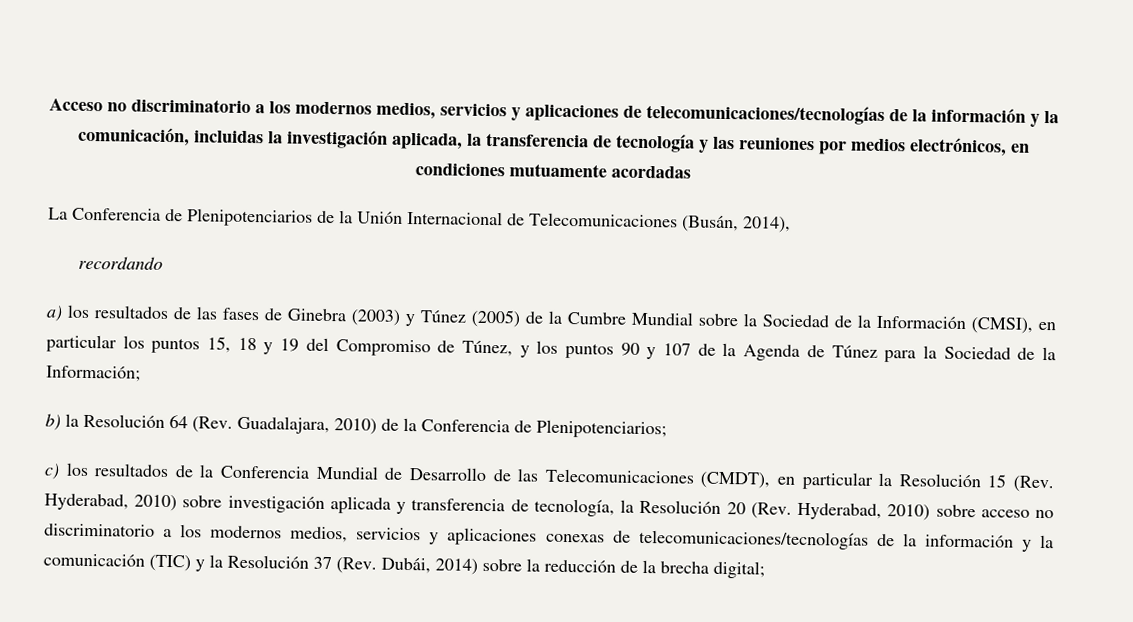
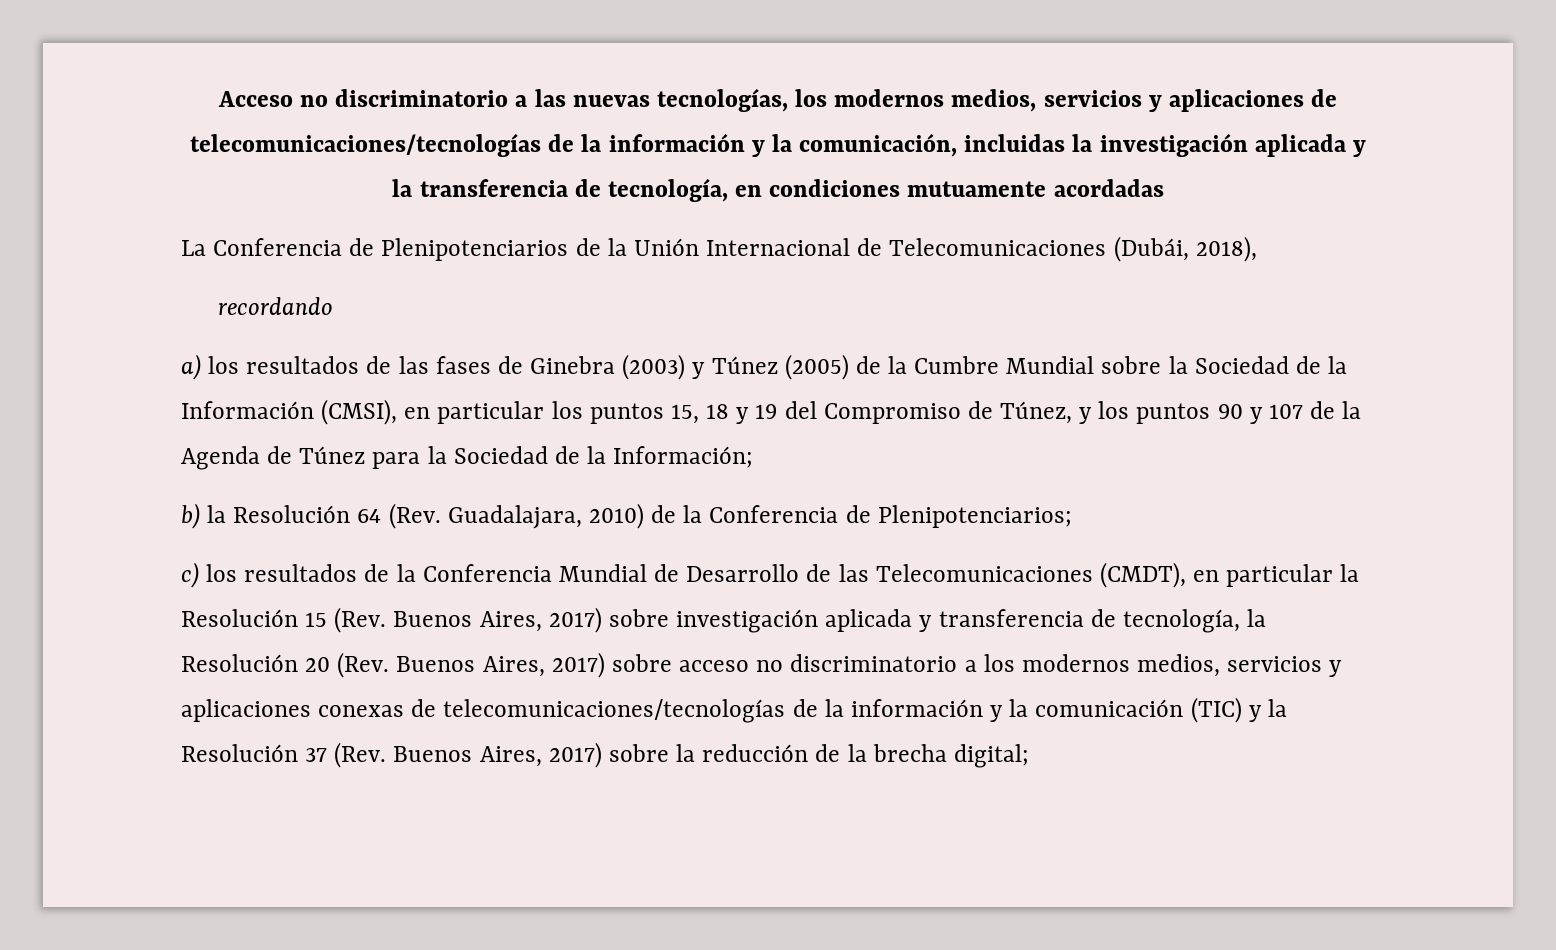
- Acceso no discriminatorio a los modernos medios, servicios y aplicaciones de telecomunicaciones/tecnologías de la información y la comunicación, incluidas la investigación aplicada, la transferencia de tecnología y las reuniones por medios electrónicos, en condiciones mutuamente acordadas
+ Acceso no discriminatorio a las nuevas tecnologías, los modernos medios, servicios y aplicaciones de telecomunicaciones/tecnologías de la información y la comunicación, incluidas la investigación aplicada y la transferencia de tecnología, en condiciones mutuamente acordadas
- La Conferencia de Plenipotenciarios de la Unión Internacional de Telecomunicaciones (Busán, 2014),
+ La Conferencia de Plenipotenciarios de la Unión Internacional de Telecomunicaciones (Dubái, 2018),
- c) los resultados de la Conferencia Mundial de Desarrollo de las Telecomunicaciones (CMDT), en particular la Resolución 15 (Rev. Hyderabad, 2010) sobre investigación aplicada y transferencia de tecnología, la Resolución 20 (Rev. Hyderabad, 2010) sobre acceso no discriminatorio a los modernos medios, servicios y aplicaciones conexas de telecomunicaciones/tecnologías de la información y la comunicación (TIC) y la Resolución 37 (Rev. Dubái, 2014) sobre la reducción de la brecha digital;
+ c) los resultados de la Conferencia Mundial de Desarrollo de las Telecomunicaciones (CMDT), en particular la Resolución 15 (Rev. Buenos Aires, 2017) sobre investigación aplicada y transferencia de tecnología, la Resolución 20 (Rev. Buenos Aires, 2017) sobre acceso no discriminatorio a los modernos medios, servicios y aplicaciones conexas de telecomunicaciones/tecnologías de la información y la comunicación (TIC) y la Resolución 37 (Rev. Buenos Aires, 2017) sobre la reducción de la brecha digital;

